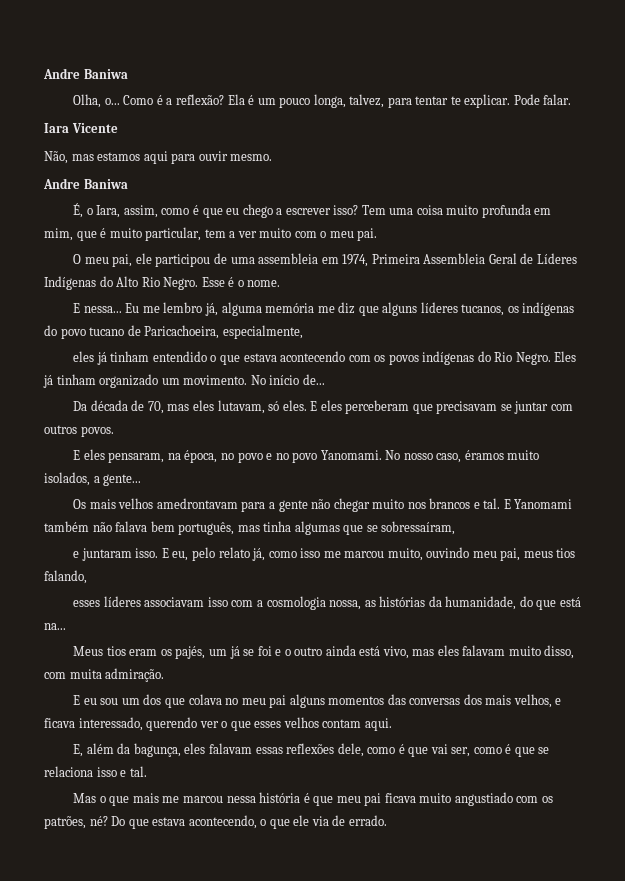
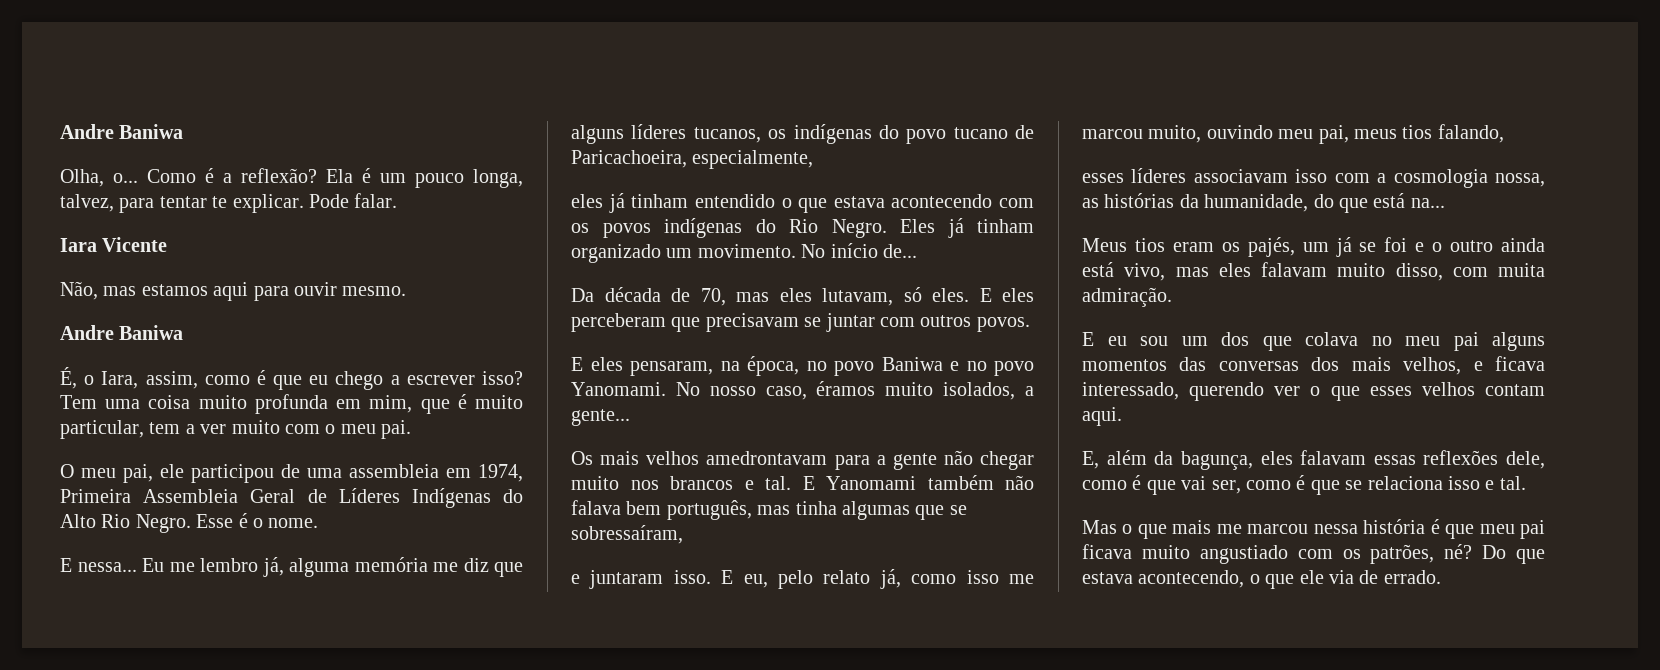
- E eles pensaram, na época, no povo e no povo Yanomami.
+ E eles pensaram, na época, no povo Baniwa e no povo Yanomami.

